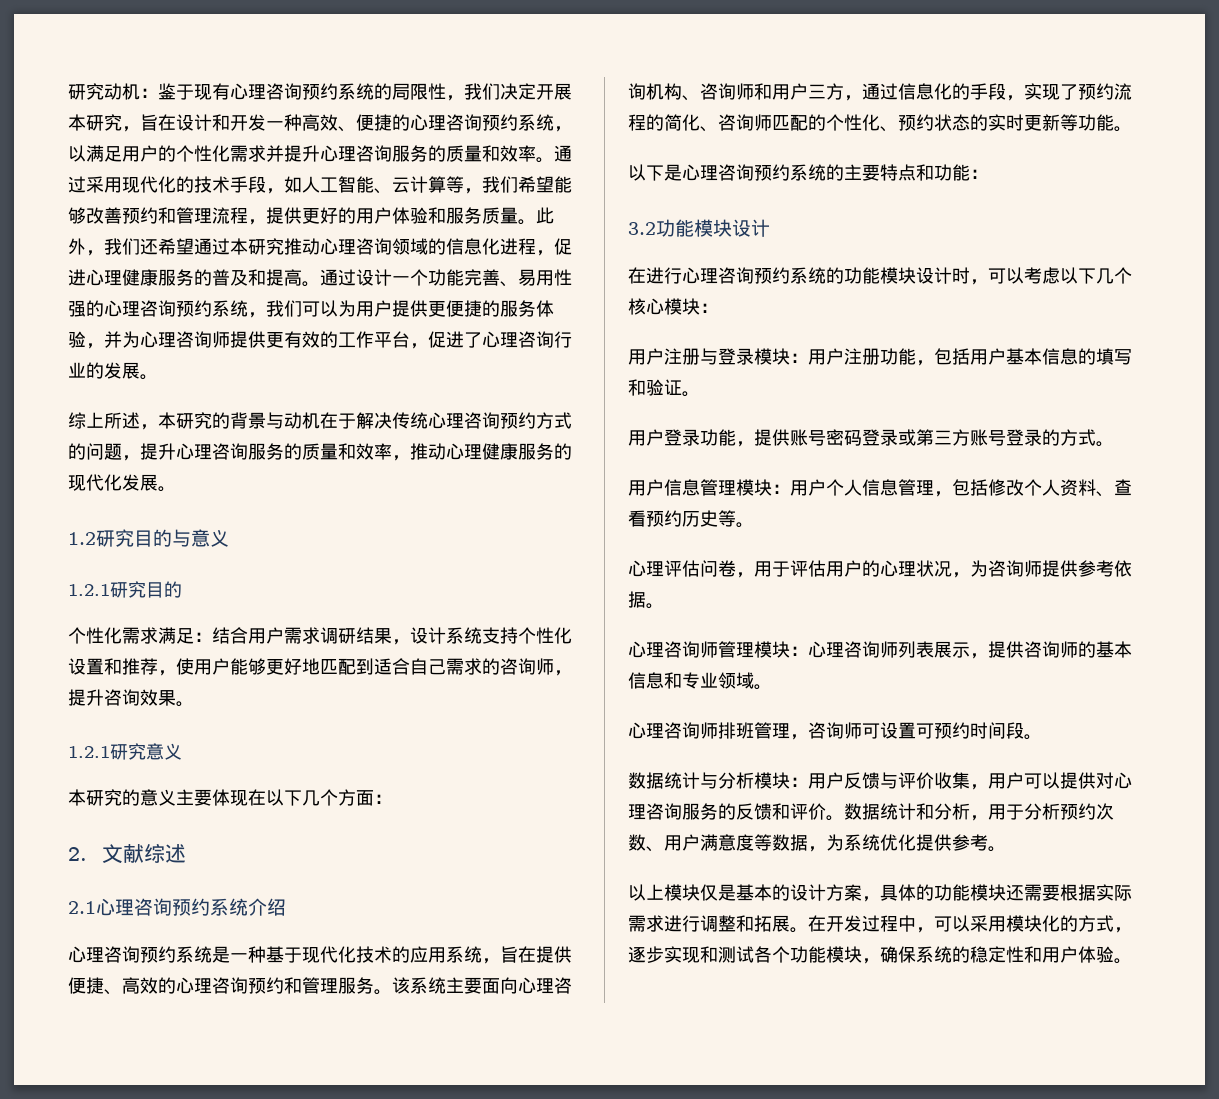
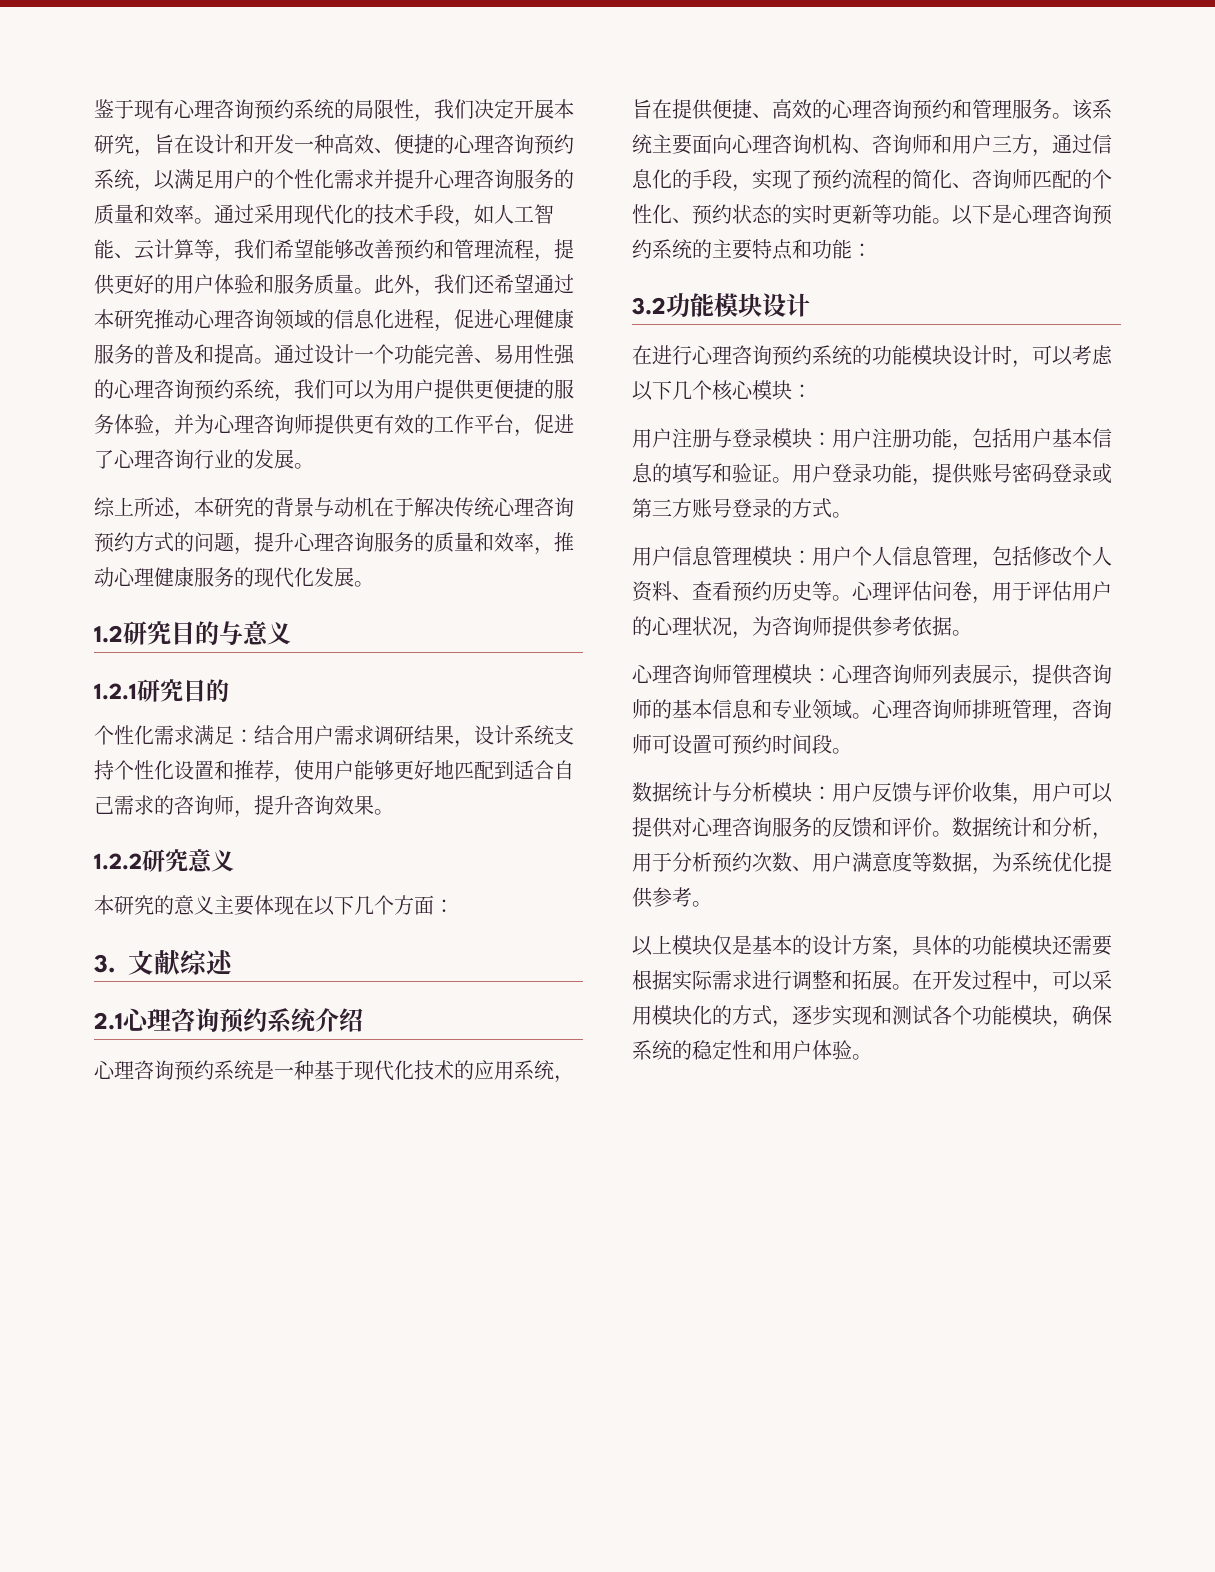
- 研究动机：鉴于现有心理咨询预约系统的局限性，我们决定开展本研究，旨在设计和开发一种高效、便捷的心理咨询预约系统，以满足用户的个性化需求并提升心理咨询服务的质量和效率。
+ 鉴于现有心理咨询预约系统的局限性，我们决定开展本研究，旨在设计和开发一种高效、便捷的心理咨询预约系统，以满足用户的个性化需求并提升心理咨询服务的质量和效率。
- 1.2.1研究意义
+ 1.2.2研究意义
- 2.文献综述
+ 3.文献综述
- 该系统主要面向心理咨询机构、咨询师和用户三方，通过信息化的手段，实现了预约流程的简化、咨询师匹配的个性化、预约状态的实时更新等功能。
- 以下是心理咨询预约系统的主要特点和功能：
+ 该系统主要面向心理咨询机构、咨询师和用户三方，通过信息化的手段，实现了预约流程的简化、咨询师匹配的个性化、预约状态的实时更新等功能。以下是心理咨询预约系统的主要特点和功能：
- 用户注册与登录模块：用户注册功能，包括用户基本信息的填写和验证。
- 用户登录功能，提供账号密码登录或第三方账号登录的方式。
+ 用户注册与登录模块：用户注册功能，包括用户基本信息的填写和验证。用户登录功能，提供账号密码登录或第三方账号登录的方式。
- 用户信息管理模块：用户个人信息管理，包括修改个人资料、查看预约历史等。
- 心理评估问卷，用于评估用户的心理状况，为咨询师提供参考依据。
+ 用户信息管理模块：用户个人信息管理，包括修改个人资料、查看预约历史等。心理评估问卷，用于评估用户的心理状况，为咨询师提供参考依据。
- 心理咨询师管理模块：心理咨询师列表展示，提供咨询师的基本信息和专业领域。
- 心理咨询师排班管理，咨询师可设置可预约时间段。
+ 心理咨询师管理模块：心理咨询师列表展示，提供咨询师的基本信息和专业领域。心理咨询师排班管理，咨询师可设置可预约时间段。

